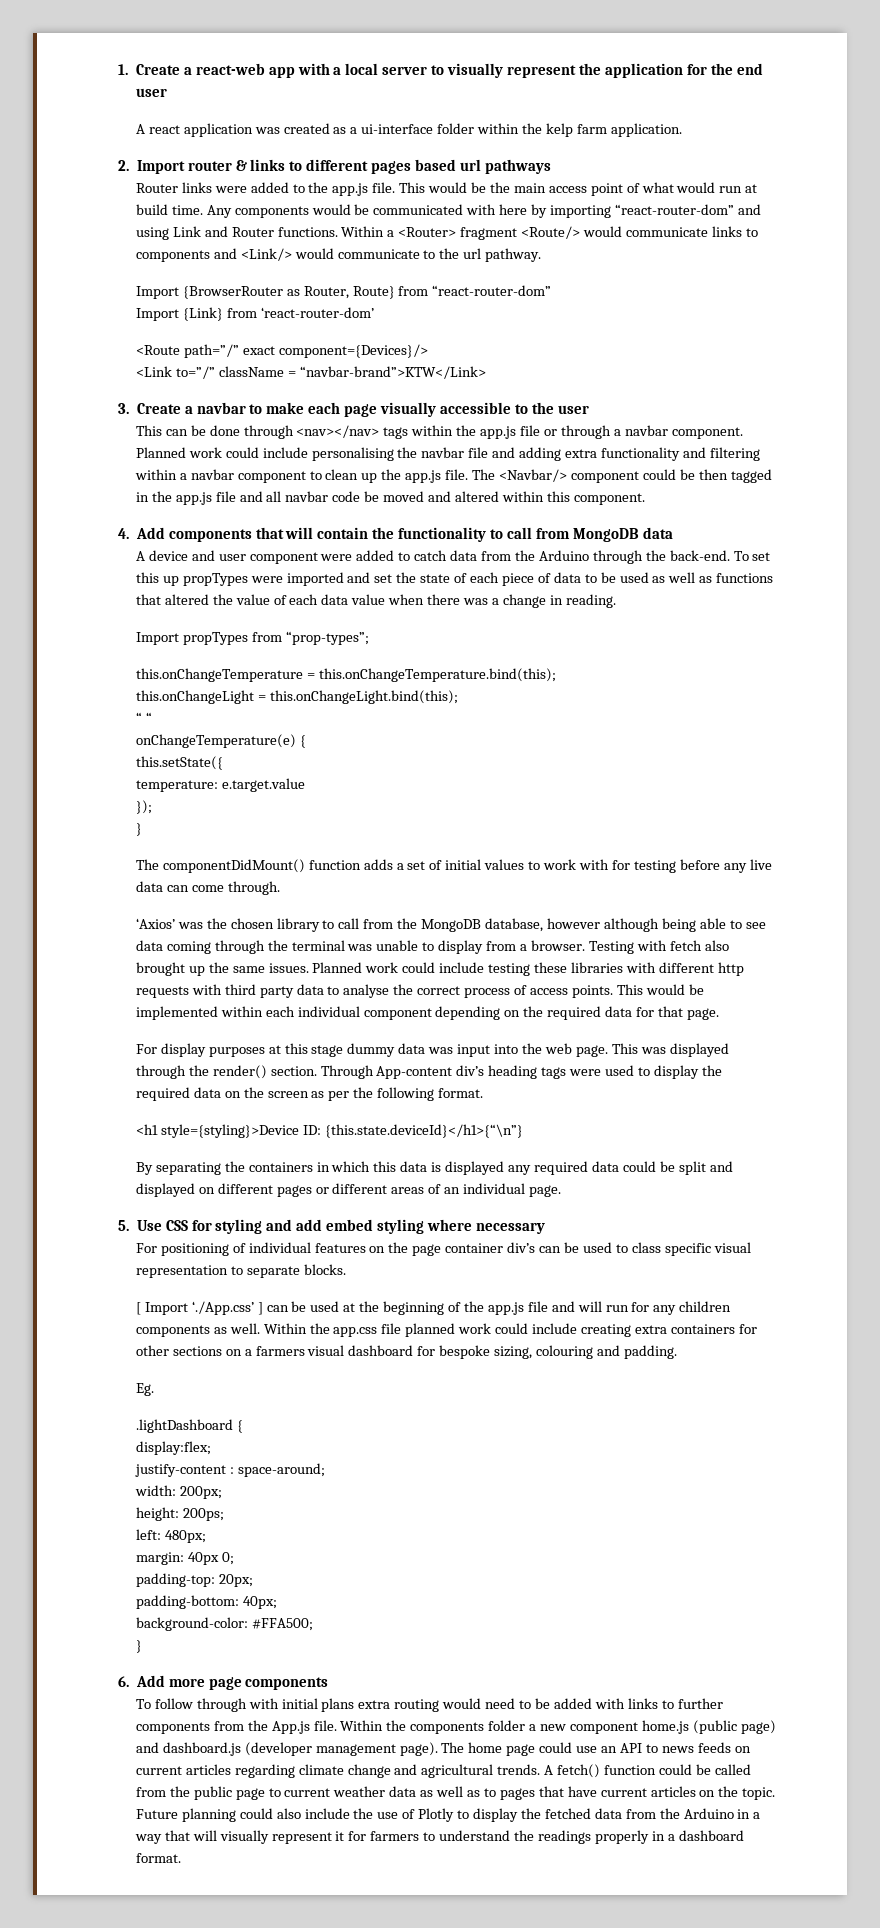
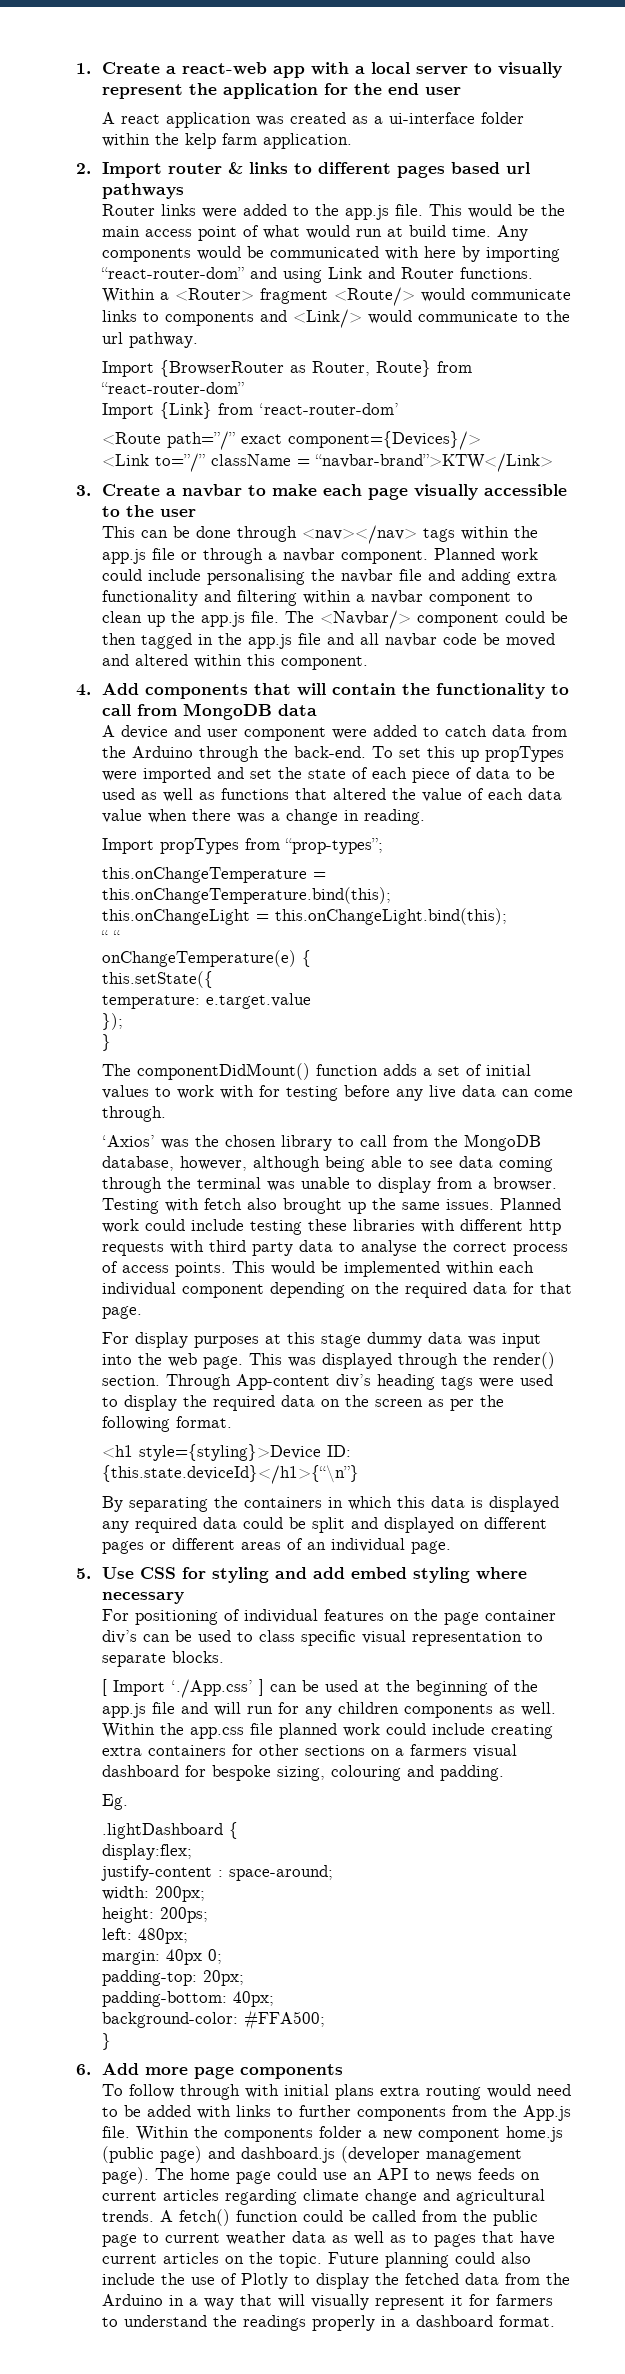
- ‘Axios’ was the chosen library to call from the MongoDB database, however although being able to see data coming through the terminal was unable to display from a browser.
+ ‘Axios’ was the chosen library to call from the MongoDB database, however, although being able to see data coming through the terminal was unable to display from a browser.

